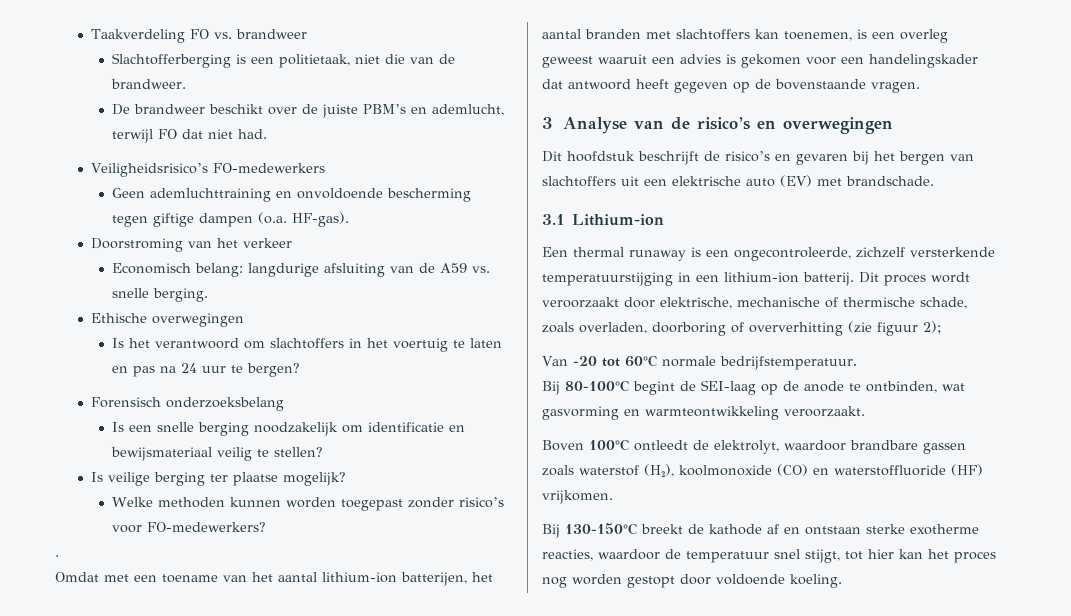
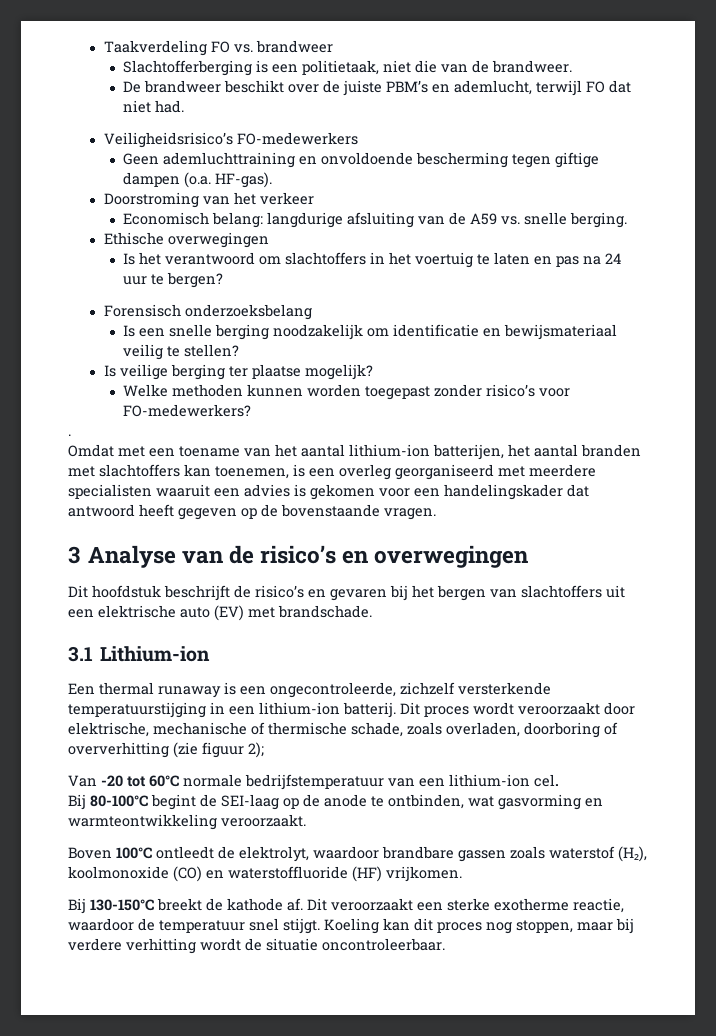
- Omdat met een toename van het aantal lithium-ion batterijen, het aantal branden met slachtoffers kan toenemen, is een overleg geweest waaruit een advies is gekomen voor een handelingskader dat antwoord heeft gegeven op de bovenstaande vragen.
+ Omdat met een toename van het aantal lithium-ion batterijen, het aantal branden met slachtoffers kan toenemen, is een overleg georganiseerd met meerdere specialisten waaruit een advies is gekomen voor een handelingskader dat antwoord heeft gegeven op de bovenstaande vragen.
- Van -20 tot 60°C normale bedrijfstemperatuur.
+ Van -20 tot 60°C normale bedrijfstemperatuur van een lithium-ion cel.
- Bij 130-150°C breekt de kathode af en ontstaan sterke exotherme reacties, waardoor de temperatuur snel stijgt, tot hier kan het proces nog worden gestopt door voldoende koeling.
+ Bij 130-150°C breekt de kathode af. Dit veroorzaakt een sterke exotherme reactie, waardoor de temperatuur snel stijgt. Koeling kan dit proces nog stoppen, maar bij verdere verhitting wordt de situatie oncontroleerbaar.

